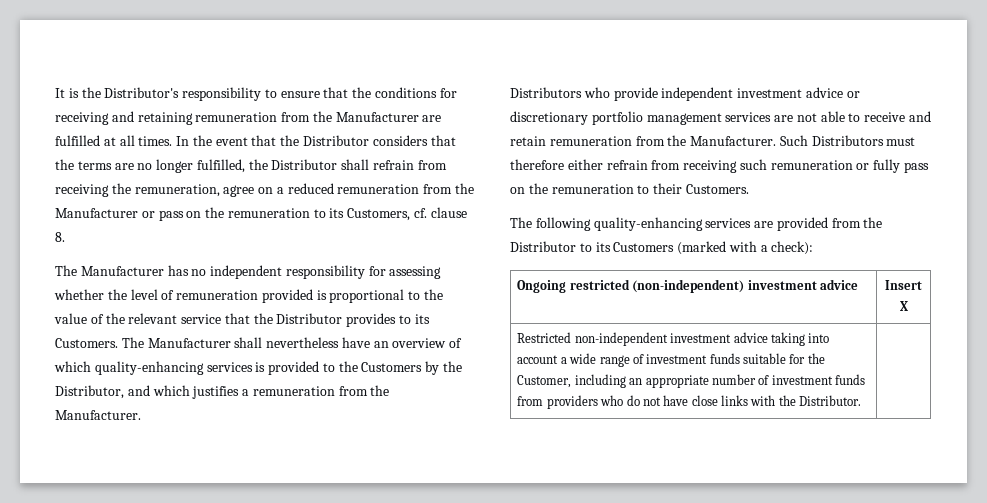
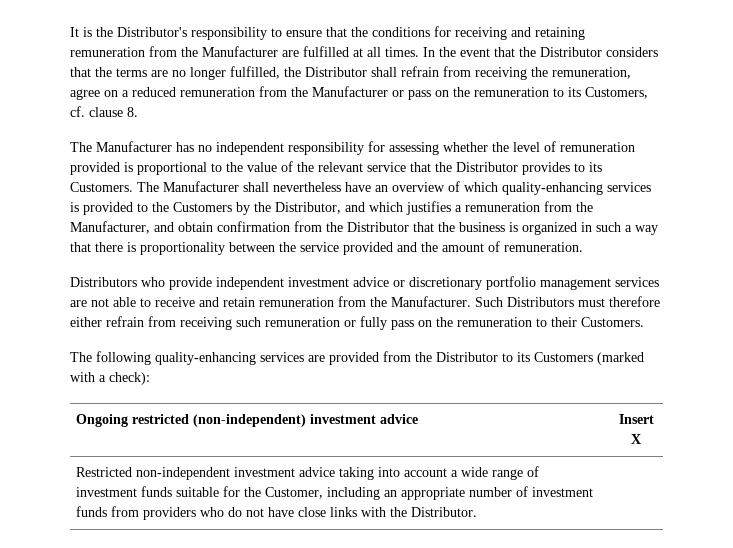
- The Manufacturer shall nevertheless have an overview of which quality-enhancing services is provided to the Customers by the Distributor, and which justifies a remuneration from the Manufacturer.
+ The Manufacturer shall nevertheless have an overview of which quality-enhancing services is provided to the Customers by the Distributor, and which justifies a remuneration from the Manufacturer, and obtain confirmation from the Distributor that the business is organized in such a way that there is proportionality between the service provided and the amount of remuneration.

